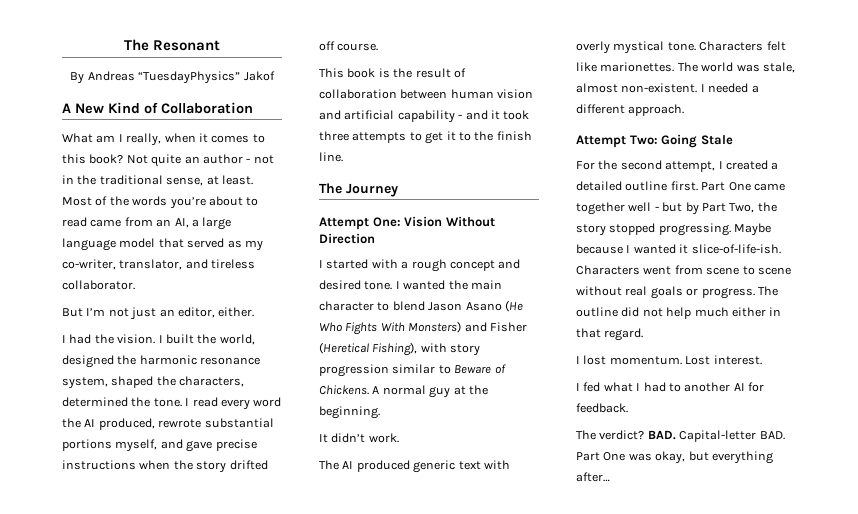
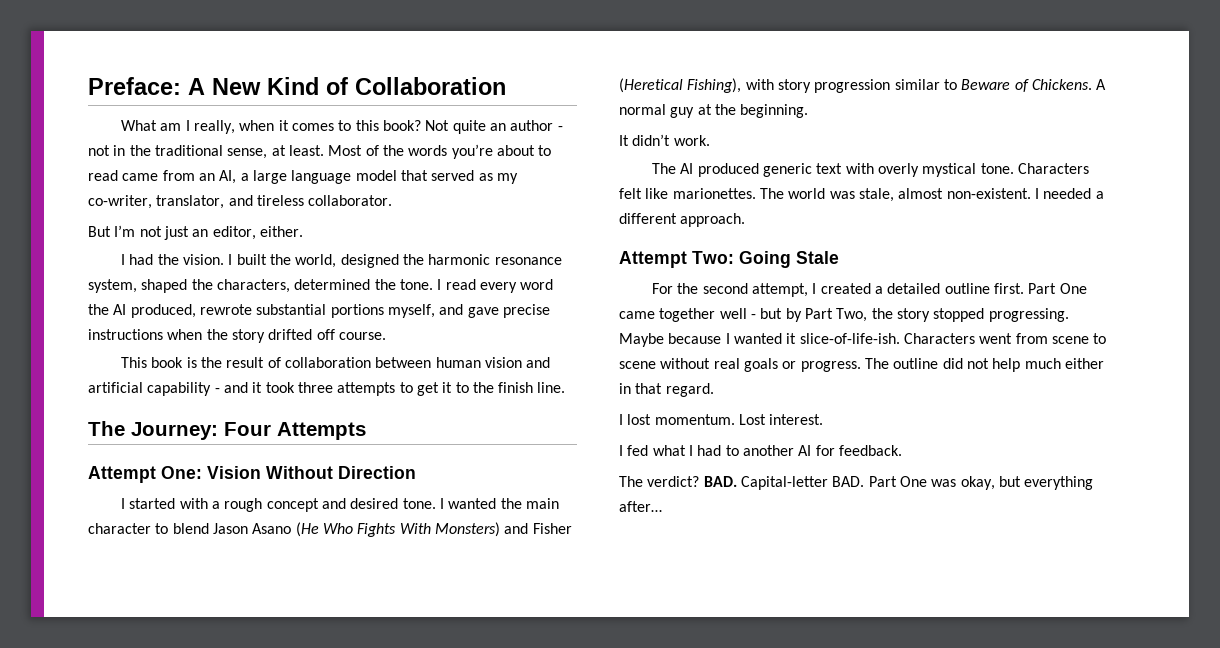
- The Resonant
- By Andreas “TuesdayPhysics” Jakof
- A New Kind of Collaboration
+ Preface: A New Kind of Collaboration
- The Journey
+ The Journey: Four Attempts

